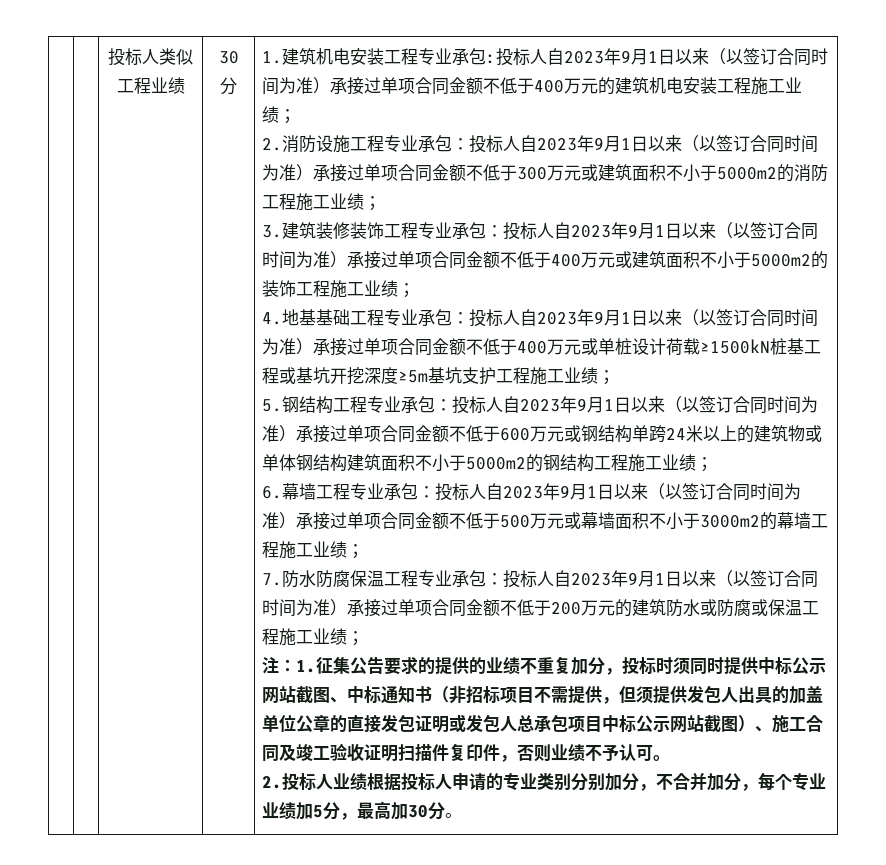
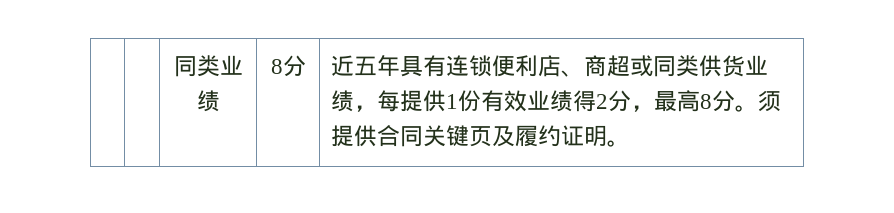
- 投标人类似工程业绩 | 30分
+ 同类业绩 | 8分
- 1.建筑机电安装工程专业承包:投标人自2023年9月1日以来（以签订合同时间为准）承接过单项合同金额不低于400万元的建筑机电安装工程施工业绩；
- 2.消防设施工程专业承包：投标人自2023年9月1日以来（以签订合同时间为准）承接过单项合同金额不低于300万元或建筑面积不小于5000m2的消防工程施工业绩；
- 3.建筑装修装饰工程专业承包：投标人自2023年9月1日以来（以签订合同时间为准）承接过单项合同金额不低于400万元或建筑面积不小于5000m2的装饰工程施工业绩；
- 4.地基基础工程专业承包：投标人自2023年9月1日以来（以签订合同时间为准）承接过单项合同金额不低于400万元或单桩设计荷载≥1500kN桩基工程或基坑开挖深度≥5m基坑支护工程施工业绩；
- 5.钢结构工程专业承包：投标人自2023年9月1日以来（以签订合同时间为准）承接过单项合同金额不低于600万元或钢结构单跨24米以上的建筑物或单体钢结构建筑面积不小于5000m2的钢结构工程施工业绩；
- 6.幕墙工程专业承包：投标人自2023年9月1日以来（以签订合同时间为准）承接过单项合同金额不低于500万元或幕墙面积不小于3000m2的幕墙工程施工业绩；
- 7.防水防腐保温工程专业承包：投标人自2023年9月1日以来（以签订合同时间为准）承接过单项合同金额不低于200万元的建筑防水或防腐或保温工程施工业绩；
- 注：1.征集公告要求的提供的业绩不重复加分，投标时须同时提供中标公示网站截图、中标通知书（非招标项目不需提供，但须提供发包人出具的加盖单位公章的直接发包证明或发包人总承包项目中标公示网站截图）、施工合同及竣工验收证明扫描件复印件，否则业绩不予认可。
- 2.投标人业绩根据投标人申请的专业类别分别加分，不合并加分，每个专业业绩加5分，最高加30分。
+ 近五年具有连锁便利店、商超或同类供货业绩，每提供1份有效业绩得2分，最高8分。须提供合同关键页及履约证明。

